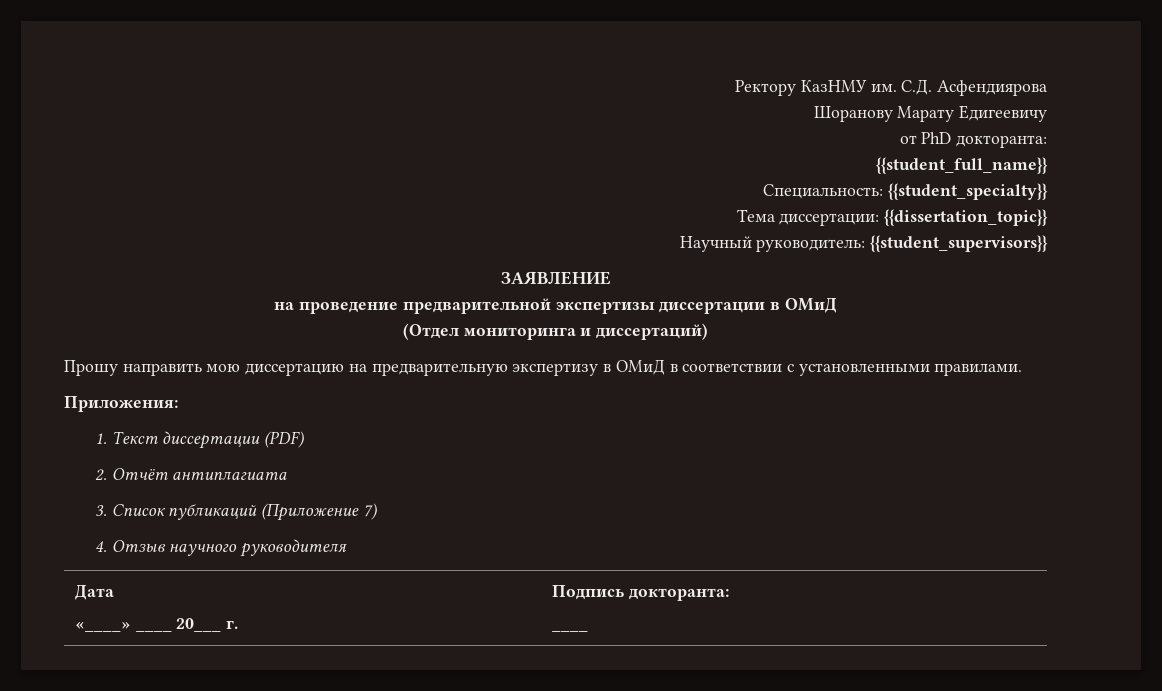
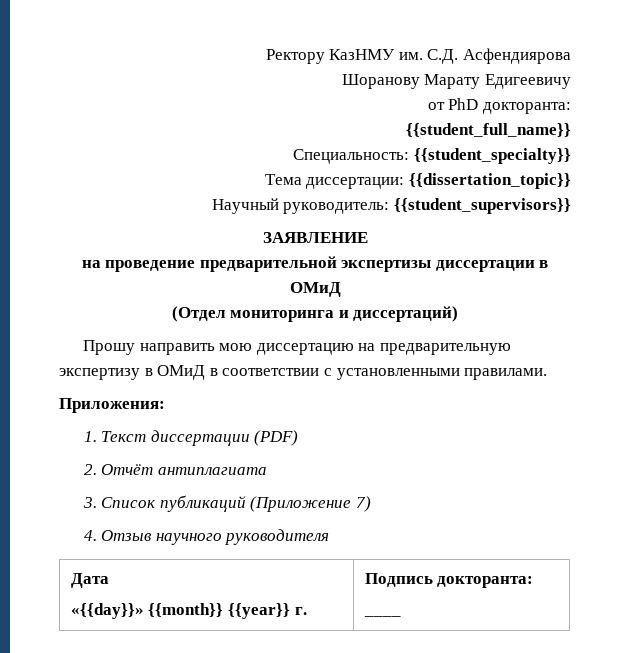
  Дата
- «____» ____ 20___ г. | Подпись докторанта:
+ «{{day}}» {{month}} {{year}} г. | Подпись докторанта:

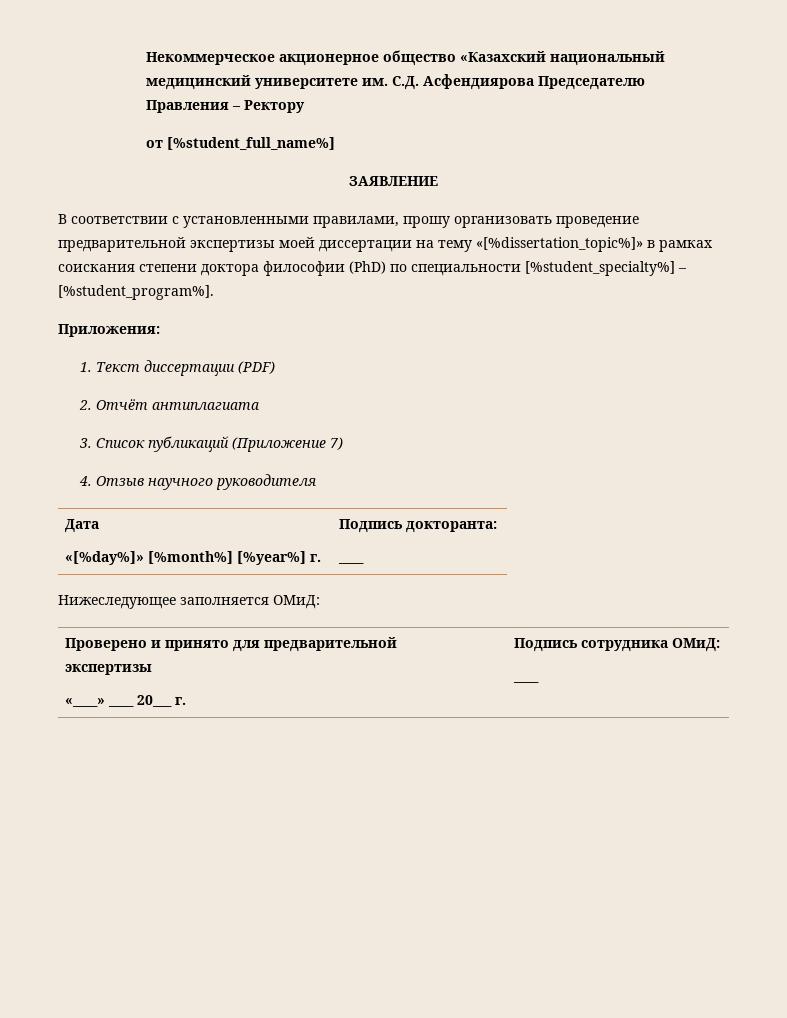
- Ректору КазНМУ им. С.Д. Асфендиярова
- Шоранову Марату Едигеевичу
- от PhD докторанта:
- {{student_full_name}}
- Специальность: {{student_specialty}}
- Тема диссертации: {{dissertation_topic}}
- Научный руководитель: {{student_supervisors}}
+ Некоммерческое акционерное общество «Казахский национальный медицинский университете им. C.Д. Асфендиярова Председателю Правления – Ректору
+ от [%student_full_name%]
  ЗАЯВЛЕНИЕ
- на проведение предварительной экспертизы диссертации в ОМиД
- (Отдел мониторинга и диссертаций)
- Прошу направить мою диссертацию на предварительную экспертизу в ОМиД в соответствии с установленными правилами.
+ В соответствии с установленными правилами, прошу организовать проведение предварительной экспертизы моей диссертации на тему «[%dissertation_topic%]» в рамках соискания степени доктора философии (PhD) по специальности [%student_specialty%] – [%student_program%].
  Дата
- «{{day}}» {{month}} {{year}} г. | Подпись докторанта:
+ «[%day%]» [%month%] [%year%] г. | Подпись докторанта:
+ Нижеследующее заполняется ОМиД:
+ Проверено и принято для предварительной экспертизы
+ «____» ____ 20___ г. | Подпись сотрудника ОМиД:
+ ____

